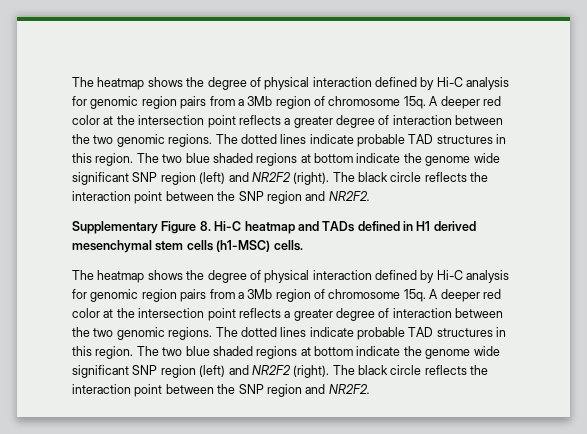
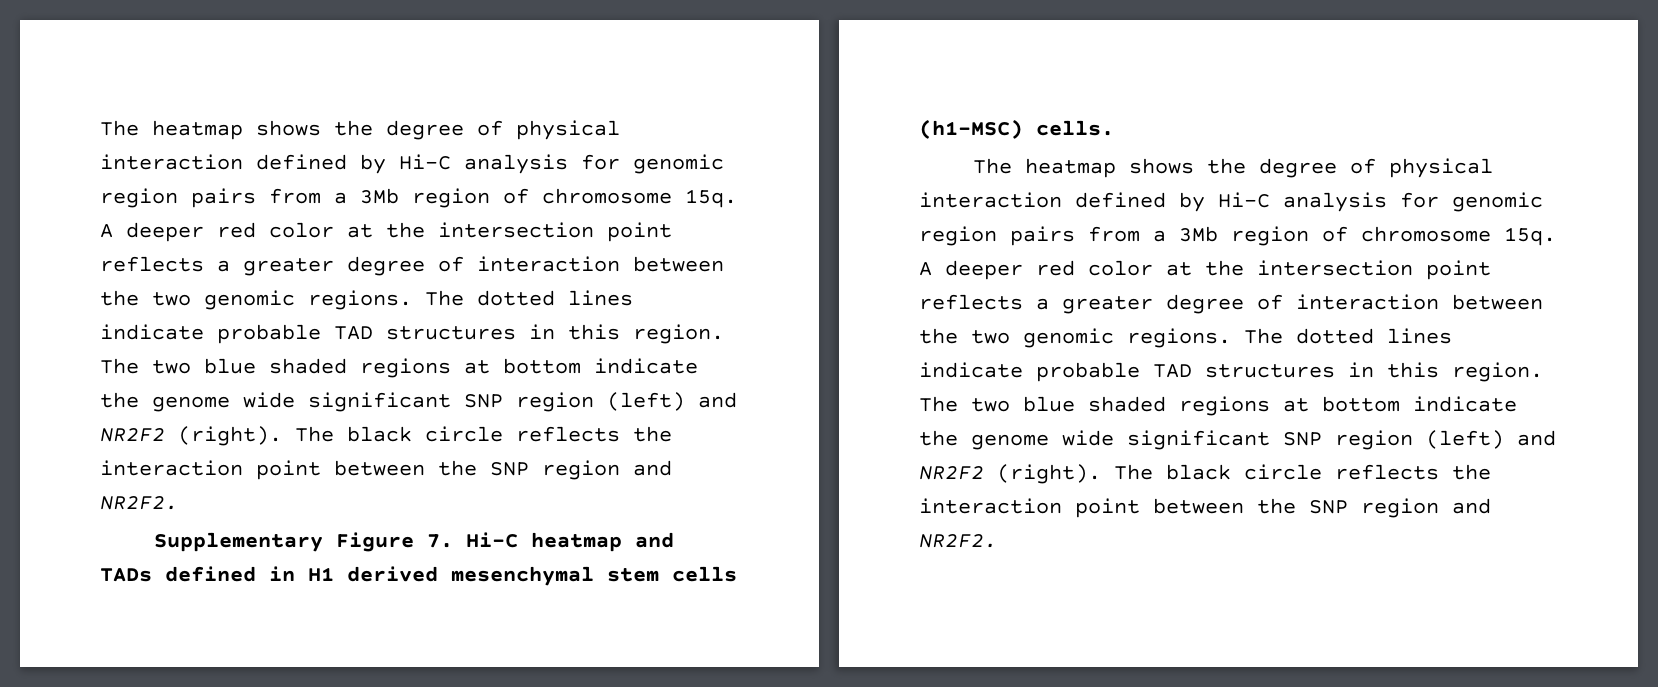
- Supplementary Figure 8. Hi-C heatmap and TADs defined in H1 derived mesenchymal stem cells (h1-MSC) cells.
+ Supplementary Figure 7. Hi-C heatmap and TADs defined in H1 derived mesenchymal stem cells (h1-MSC) cells.

